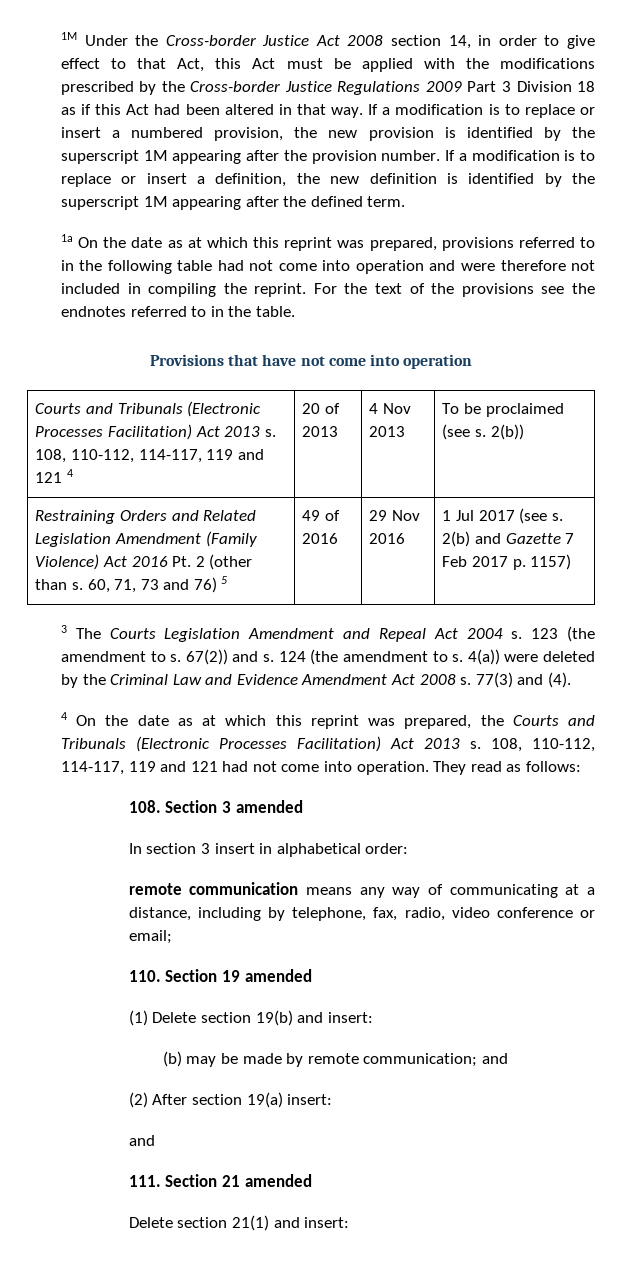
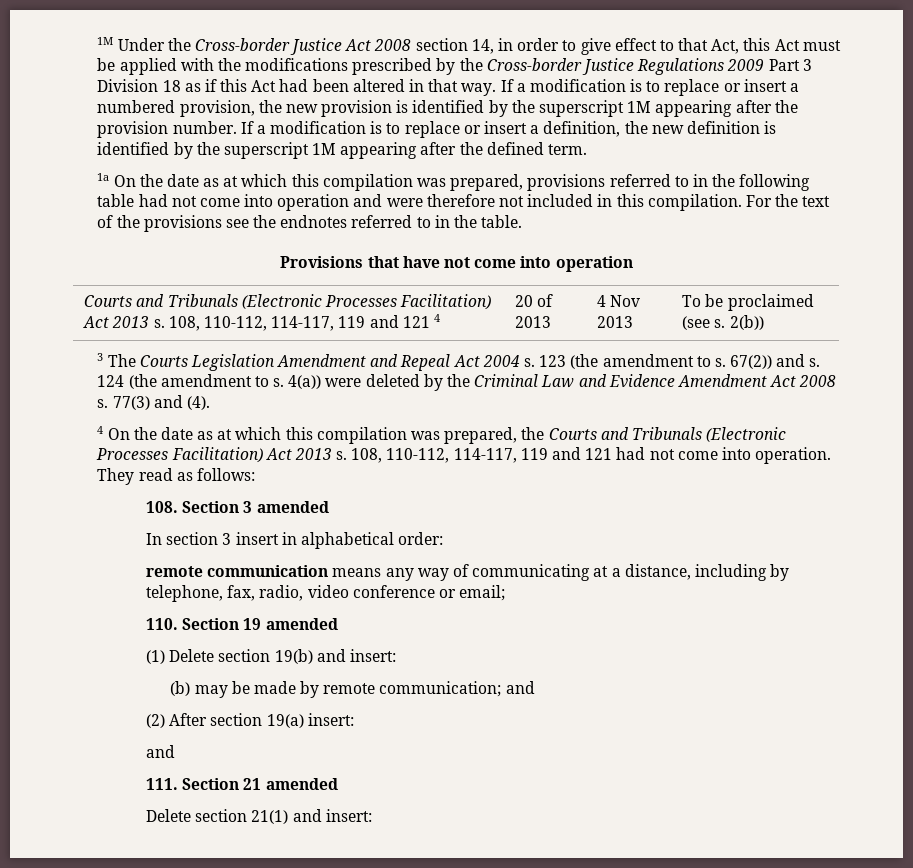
- 1a On the date as at which this reprint was prepared, provisions referred to in the following table had not come into operation and were therefore not included in compiling the reprint.
+ 1a On the date as at which this compilation was prepared, provisions referred to in the following table had not come into operation and were therefore not included in this compilation.
- Restraining Orders and Related Legislation Amendment (Family Violence) Act 2016 Pt. 2 (other than s. 60, 71, 73 and 76) 5 | 49 of 2016 | 29 Nov 2016 | 1 Jul 2017 (see s. 2(b) and Gazette 7 Feb 2017 p. 1157)
- 4 On the date as at which this reprint was prepared, the Courts and Tribunals (Electronic Processes Facilitation) Act 2013 s.
+ 4 On the date as at which this compilation was prepared, the Courts and Tribunals (Electronic Processes Facilitation) Act 2013 s.

